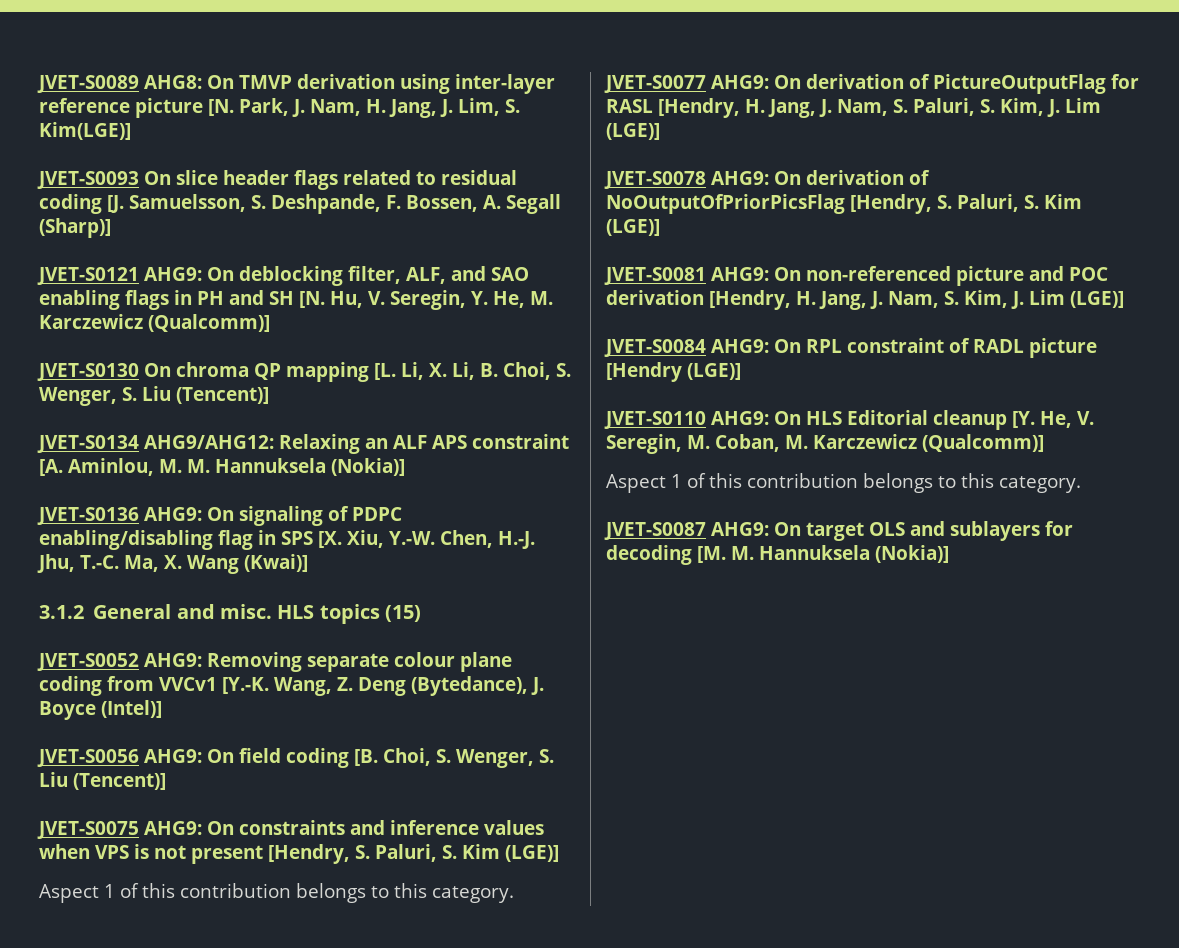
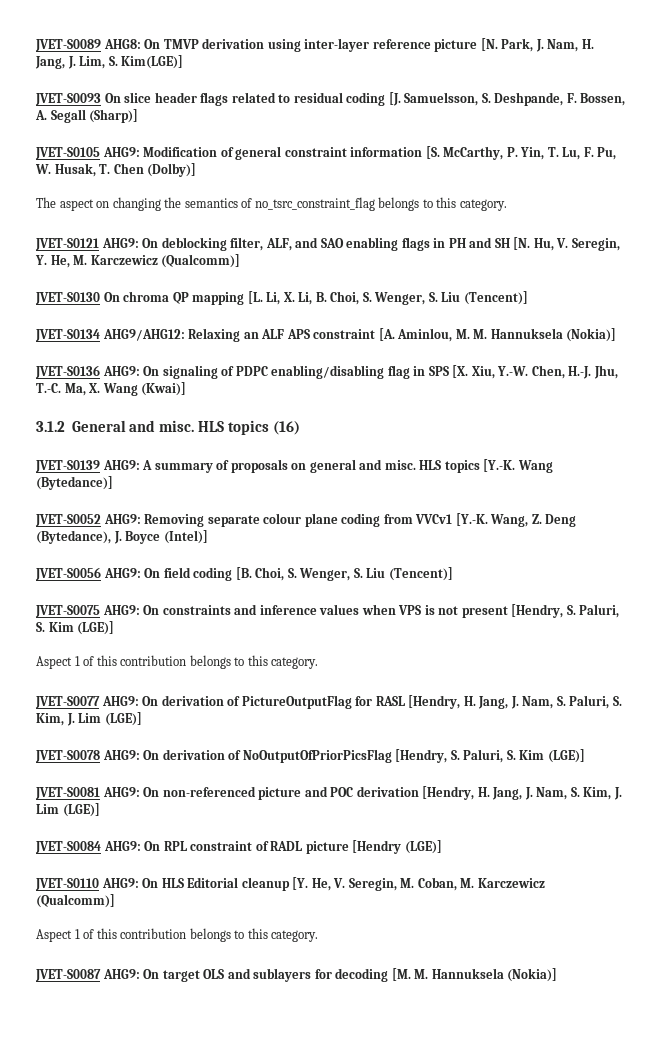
+ JVET-S0105 AHG9: Modification of general constraint information [S. McCarthy, P. Yin, T. Lu, F. Pu, W. Husak, T. Chen (Dolby)]
+ The aspect on changing the semantics of no_tsrc_constraint_flag belongs to this category.
- HLS topics (15)
+ HLS topics (16)
+ JVET-S0139 AHG9: A summary of proposals on general and misc. HLS topics [Y.-K. Wang (Bytedance)]

